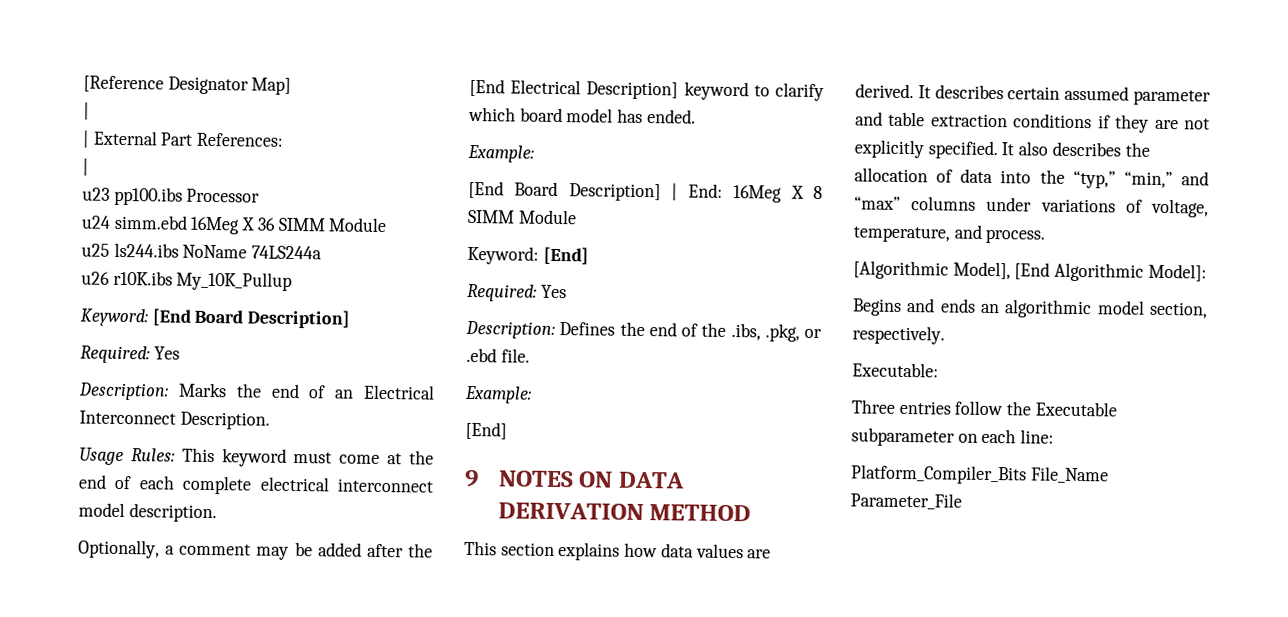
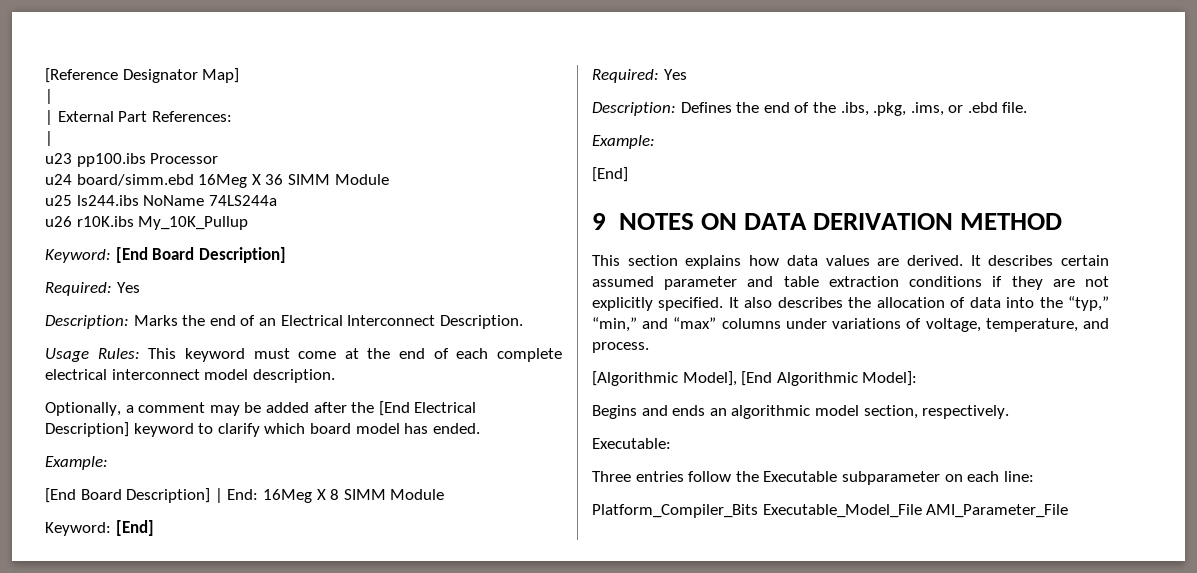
- u24 simm.ebd 16Meg X 36 SIMM Module
+ u24 board/simm.ebd 16Meg X 36 SIMM Module
- Description: Defines the end of the .ibs, .pkg, or .ebd file.
+ Description: Defines the end of the .ibs, .pkg, .ims, or .ebd file.
- Platform_Compiler_Bits File_Name Parameter_File
+ Platform_Compiler_Bits Executable_Model_File AMI_Parameter_File

